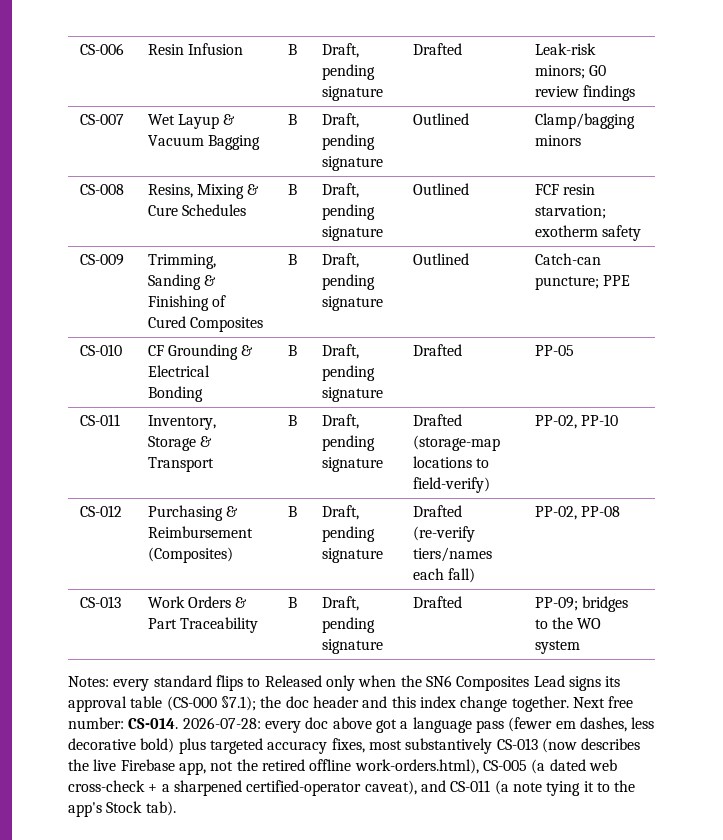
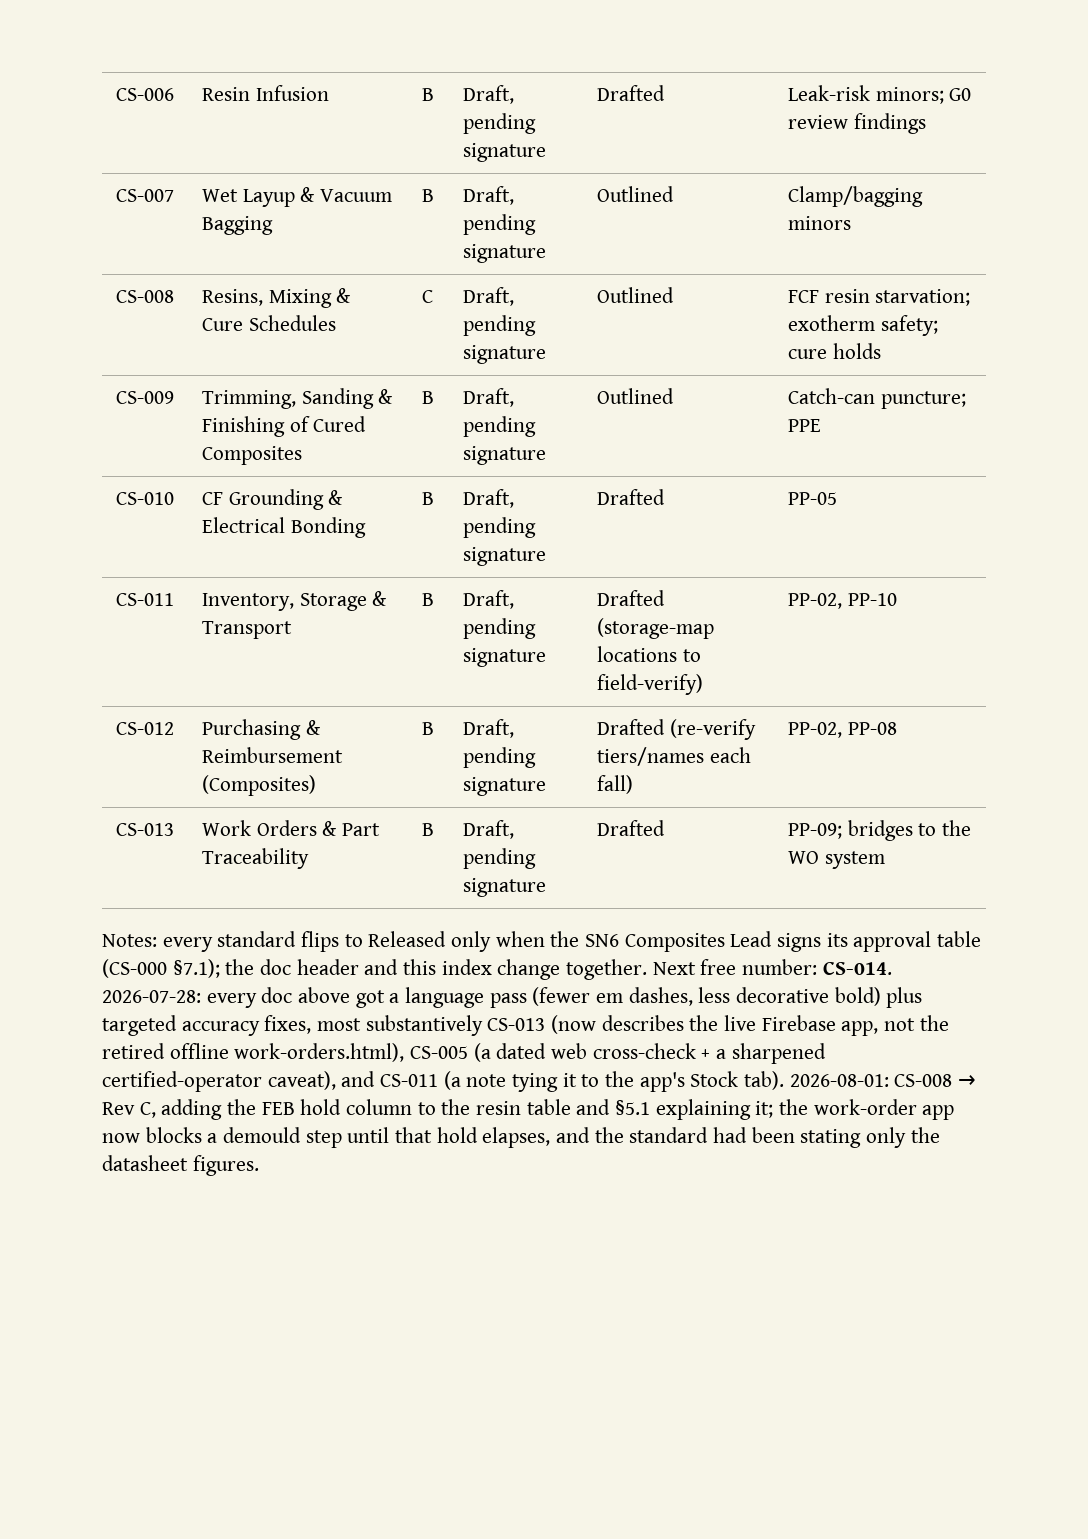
- CS-008 | Resins, Mixing & Cure Schedules | B | Draft, pending signature | Outlined | FCF resin starvation; exotherm safety
+ CS-008 | Resins, Mixing & Cure Schedules | C | Draft, pending signature | Outlined | FCF resin starvation; exotherm safety; cure holds
+ 2026-08-01: CS-008 → Rev C, adding the FEB hold column to the resin table and §5.1 explaining it; the work-order app now blocks a demould step until that hold elapses, and the standard had been stating only the datasheet figures.

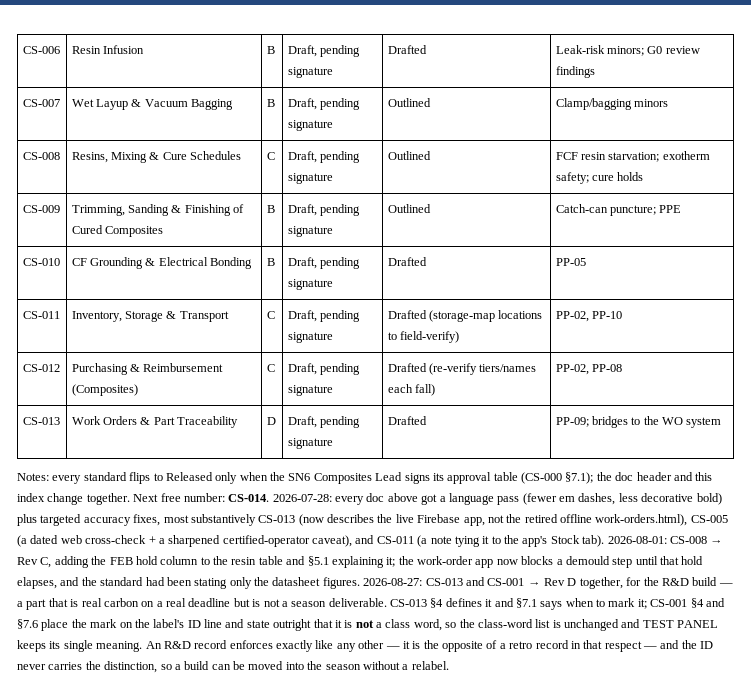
- CS-011 | Inventory, Storage & Transport | B | Draft, pending signature | Drafted (storage-map locations to field-verify) | PP-02, PP-10
+ CS-011 | Inventory, Storage & Transport | C | Draft, pending signature | Drafted (storage-map locations to field-verify) | PP-02, PP-10
- CS-012 | Purchasing & Reimbursement (Composites) | B | Draft, pending signature | Drafted (re-verify tiers/names each fall) | PP-02, PP-08
+ CS-012 | Purchasing & Reimbursement (Composites) | C | Draft, pending signature | Drafted (re-verify tiers/names each fall) | PP-02, PP-08
- CS-013 | Work Orders & Part Traceability | B | Draft, pending signature | Drafted | PP-09; bridges to the WO system
+ CS-013 | Work Orders & Part Traceability | D | Draft, pending signature | Drafted | PP-09; bridges to the WO system
+ 2026-08-27: CS-013 and CS-001 → Rev D together, for the R&D build — a part that is real carbon on a real deadline but is not a season deliverable. CS-013 §4 defines it and §7.1 says when to mark it; CS-001 §4 and §7.6 place the mark on the label's ID line and state outright that it is not a class word, so the class-word list is unchanged and TEST PANEL keeps its single meaning. An R&D record enforces exactly like any other — it is the opposite of a retro record in that respect — and the ID never carries the distinction, so a build can be moved into the season without a relabel.

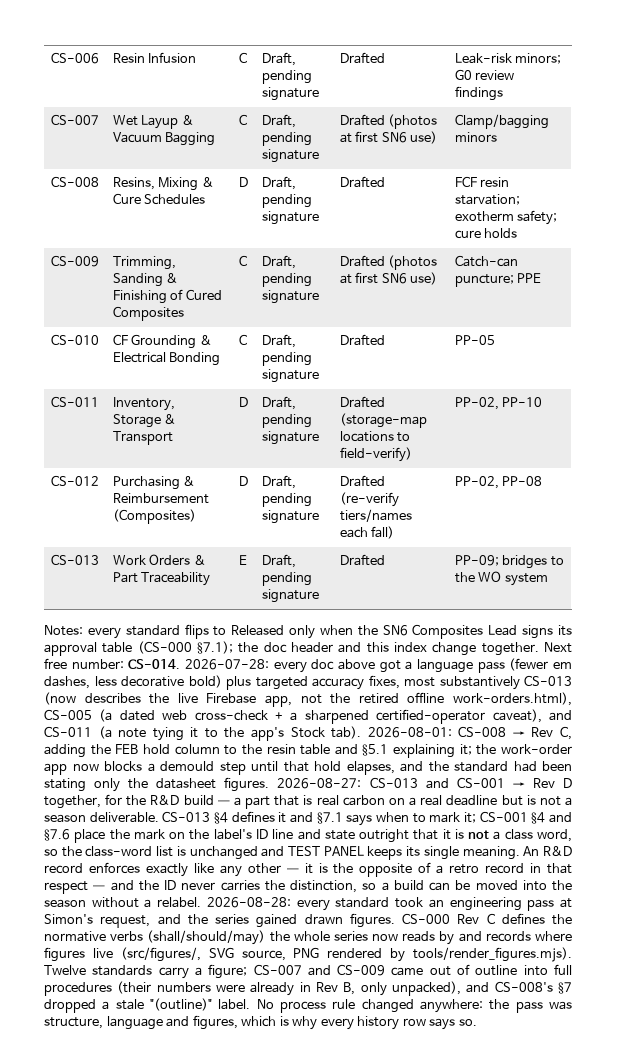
- CS-006 | Resin Infusion | B | Draft, pending signature | Drafted | Leak-risk minors; G0 review findings
+ CS-006 | Resin Infusion | C | Draft, pending signature | Drafted | Leak-risk minors; G0 review findings
- CS-007 | Wet Layup & Vacuum Bagging | B | Draft, pending signature | Outlined | Clamp/bagging minors
+ CS-007 | Wet Layup & Vacuum Bagging | C | Draft, pending signature | Drafted (photos at first SN6 use) | Clamp/bagging minors
- CS-008 | Resins, Mixing & Cure Schedules | C | Draft, pending signature | Outlined | FCF resin starvation; exotherm safety; cure holds
+ CS-008 | Resins, Mixing & Cure Schedules | D | Draft, pending signature | Drafted | FCF resin starvation; exotherm safety; cure holds
- CS-009 | Trimming, Sanding & Finishing of Cured Composites | B | Draft, pending signature | Outlined | Catch-can puncture; PPE
+ CS-009 | Trimming, Sanding & Finishing of Cured Composites | C | Draft, pending signature | Drafted (photos at first SN6 use) | Catch-can puncture; PPE
- CS-010 | CF Grounding & Electrical Bonding | B | Draft, pending signature | Drafted | PP-05
+ CS-010 | CF Grounding & Electrical Bonding | C | Draft, pending signature | Drafted | PP-05
- CS-011 | Inventory, Storage & Transport | C | Draft, pending signature | Drafted (storage-map locations to field-verify) | PP-02, PP-10
+ CS-011 | Inventory, Storage & Transport | D | Draft, pending signature | Drafted (storage-map locations to field-verify) | PP-02, PP-10
- CS-012 | Purchasing & Reimbursement (Composites) | C | Draft, pending signature | Drafted (re-verify tiers/names each fall) | PP-02, PP-08
+ CS-012 | Purchasing & Reimbursement (Composites) | D | Draft, pending signature | Drafted (re-verify tiers/names each fall) | PP-02, PP-08
- CS-013 | Work Orders & Part Traceability | D | Draft, pending signature | Drafted | PP-09; bridges to the WO system
+ CS-013 | Work Orders & Part Traceability | E | Draft, pending signature | Drafted | PP-09; bridges to the WO system
+ 2026-08-28: every standard took an engineering pass at Simon's request, and the series gained drawn figures. CS-000 Rev C defines the normative verbs (shall/should/may) the whole series now reads by and records where figures live (src/figures/, SVG source, PNG rendered by tools/render_figures.mjs). Twelve standards carry a figure; CS-007 and CS-009 came out of outline into full procedures (their numbers were already in Rev B, only unpacked), and CS-008's §7 dropped a stale "(outline)" label. No process rule changed anywhere: the pass was structure, language and figures, which is why every history row says so.

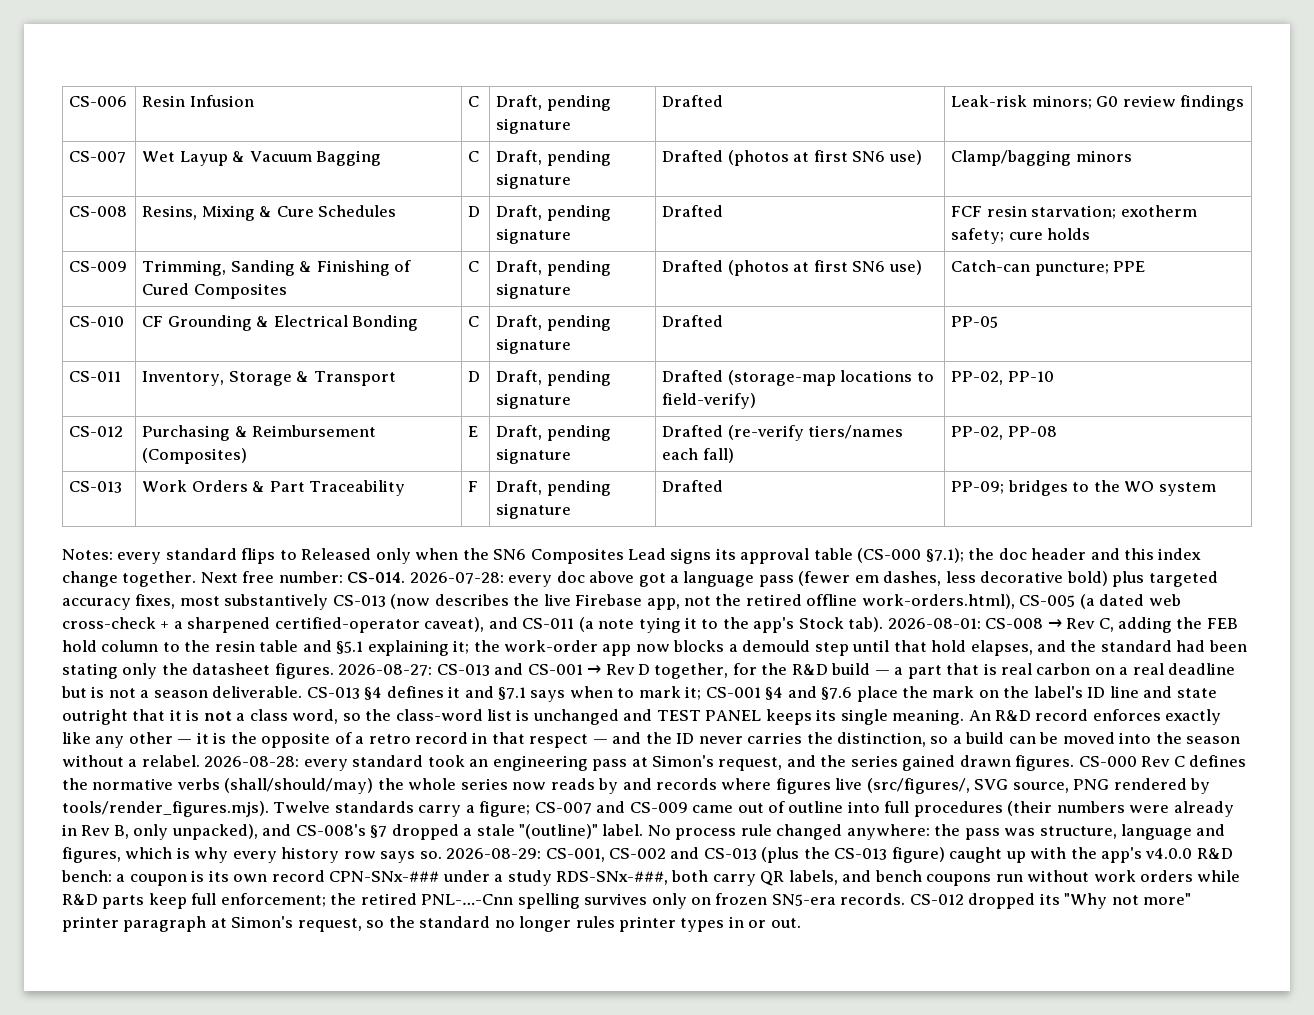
- CS-012 | Purchasing & Reimbursement (Composites) | D | Draft, pending signature | Drafted (re-verify tiers/names each fall) | PP-02, PP-08
+ CS-012 | Purchasing & Reimbursement (Composites) | E | Draft, pending signature | Drafted (re-verify tiers/names each fall) | PP-02, PP-08
- CS-013 | Work Orders & Part Traceability | E | Draft, pending signature | Drafted | PP-09; bridges to the WO system
+ CS-013 | Work Orders & Part Traceability | F | Draft, pending signature | Drafted | PP-09; bridges to the WO system
+ 2026-08-29: CS-001, CS-002 and CS-013 (plus the CS-013 figure) caught up with the app's v4.0.0 R&D bench: a coupon is its own record CPN-SNx-### under a study RDS-SNx-###, both carry QR labels, and bench coupons run without work orders while R&D parts keep full enforcement; the retired PNL-…-Cnn spelling survives only on frozen SN5-era records. CS-012 dropped its "Why not more" printer paragraph at Simon's request, so the standard no longer rules printer types in or out.

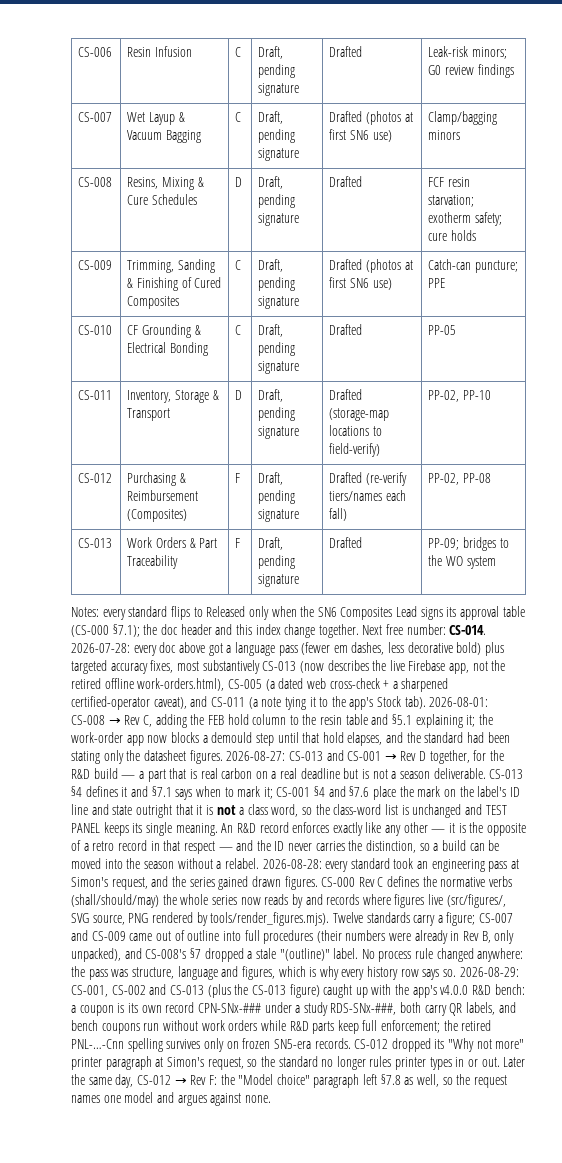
- CS-012 | Purchasing & Reimbursement (Composites) | E | Draft, pending signature | Drafted (re-verify tiers/names each fall) | PP-02, PP-08
+ CS-012 | Purchasing & Reimbursement (Composites) | F | Draft, pending signature | Drafted (re-verify tiers/names each fall) | PP-02, PP-08
+ Later the same day, CS-012 → Rev F: the "Model choice" paragraph left §7.8 as well, so the request names one model and argues against none.

